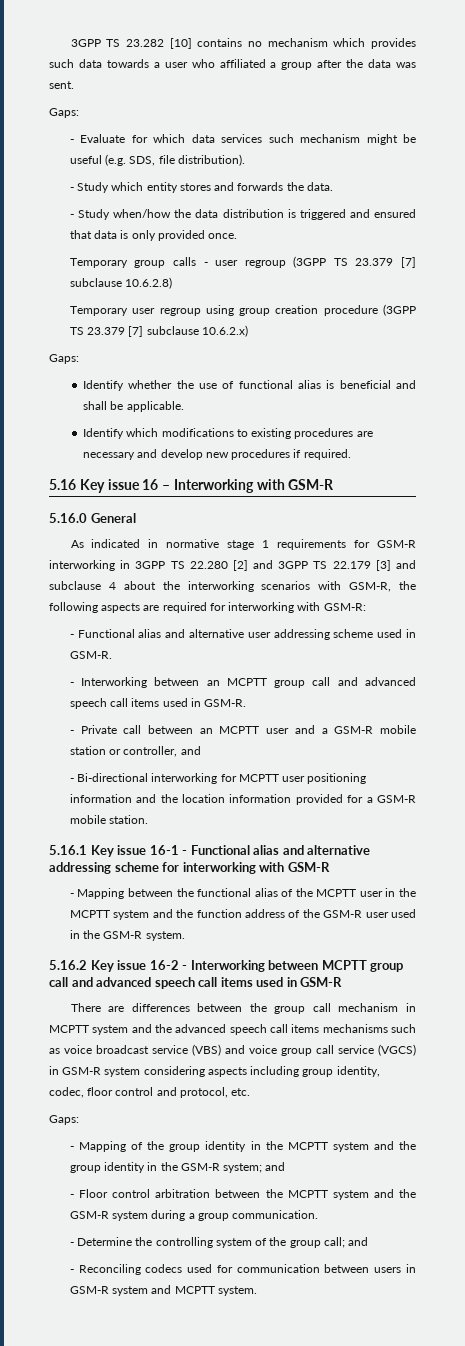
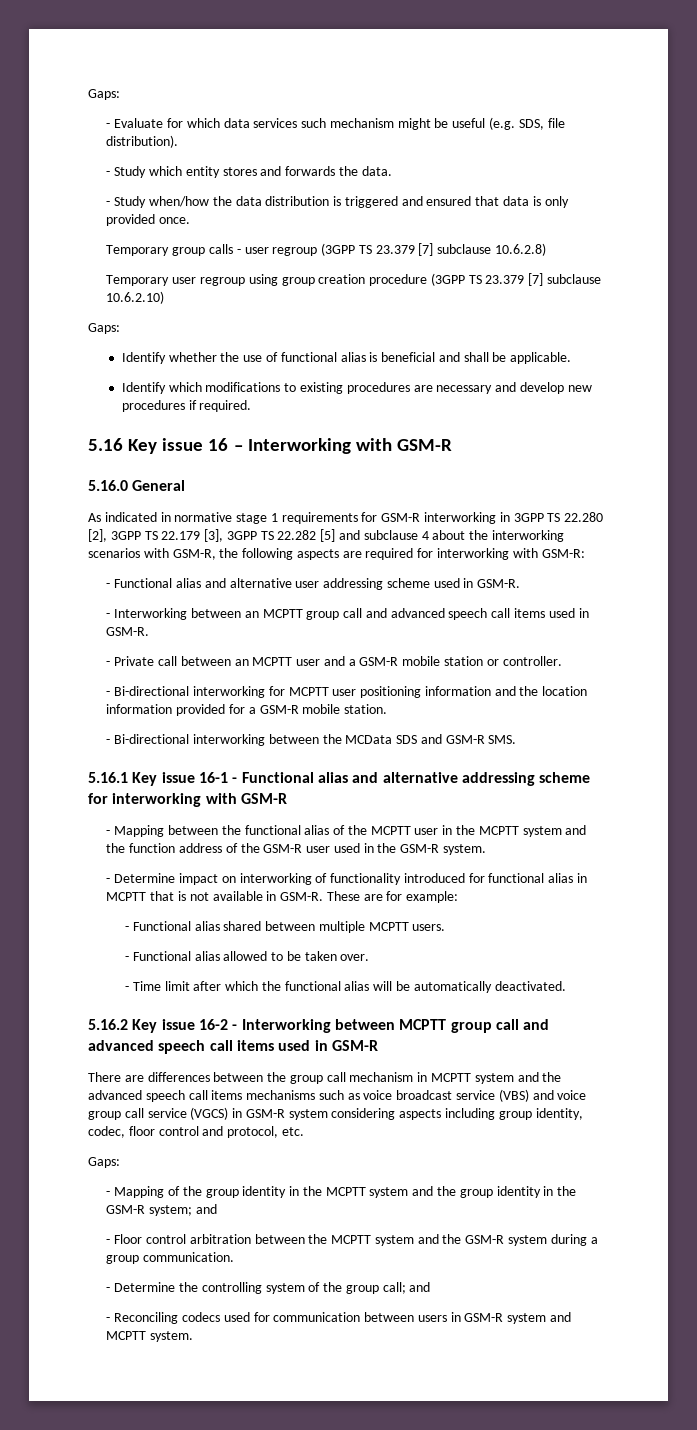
- 3GPP TS 23.282 [10] contains no mechanism which provides such data towards a user who affiliated a group after the data was sent.
- Temporary user regroup using group creation procedure (3GPP TS 23.379 [7] subclause 10.6.2.x)
+ Temporary user regroup using group creation procedure (3GPP TS 23.379 [7] subclause 10.6.2.10)
- As indicated in normative stage 1 requirements for GSM-R interworking in 3GPP TS 22.280 [2] and 3GPP TS 22.179 [3] and subclause 4 about the interworking scenarios with GSM-R, the following aspects are required for interworking with GSM-R:
+ As indicated in normative stage 1 requirements for GSM-R interworking in 3GPP TS 22.280 [2], 3GPP TS 22.179 [3], 3GPP TS 22.282 [5] and subclause 4 about the interworking scenarios with GSM-R, the following aspects are required for interworking with GSM-R:
- - Private call between an MCPTT user and a GSM-R mobile station or controller, and
+ - Private call between an MCPTT user and a GSM-R mobile station or controller.
+ - Bi-directional interworking between the MCData SDS and GSM-R SMS.
+ - Determine impact on interworking of functionality introduced for functional alias in MCPTT that is not available in GSM-R. These are for example:
+ - Functional alias shared between multiple MCPTT users.
+ - Functional alias allowed to be taken over.
+ - Time limit after which the functional alias will be automatically deactivated.

